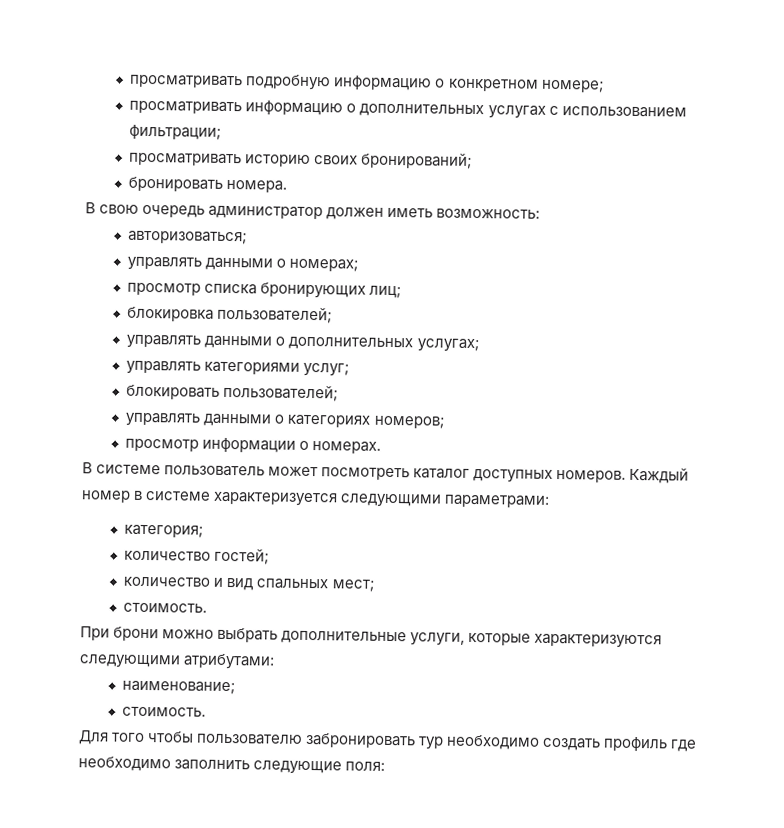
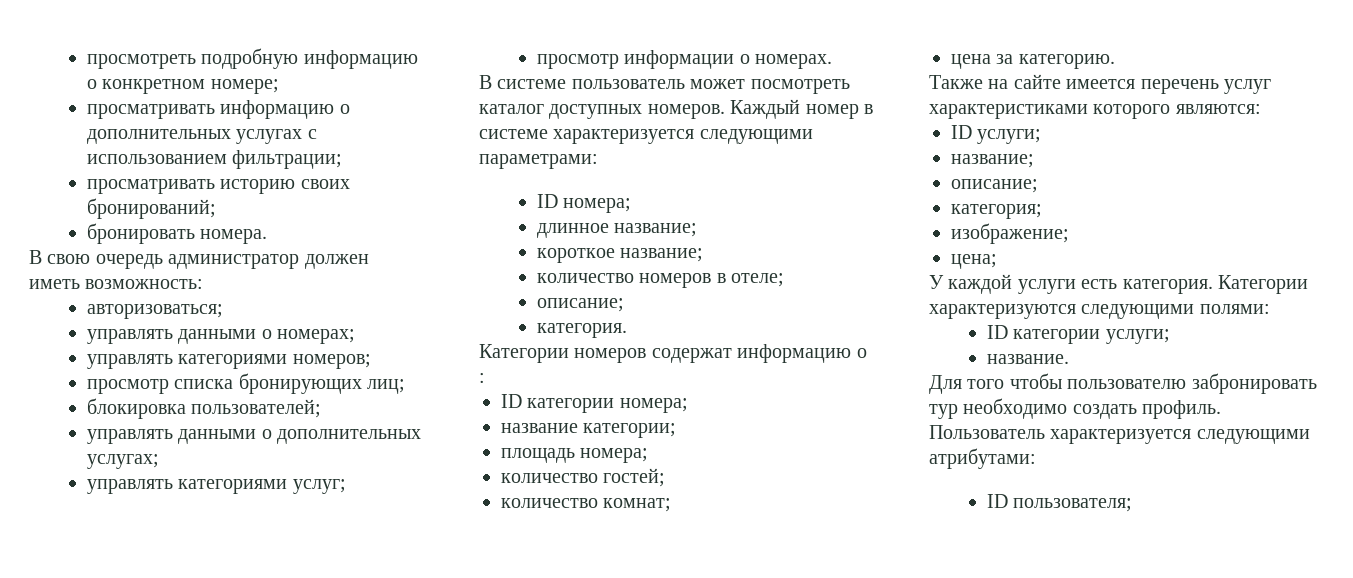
- просматривать подробную информацию о конкретном номере;
+ просмотреть подробную информацию о конкретном номере;
+ управлять категориями номеров;
- блокировать пользователей;
- управлять данными о категориях номеров;
+ ID номера;
+ длинное название;
+ короткое название;
+ количество номеров в отеле;
+ описание;
+ категория.
+ Категории номеров содержат информацию о :
+ ID категории номера;
+ название категории;
+ площадь номера;
+ количество гостей;
+ количество комнат;
+ цена за категорию.
+ Также на сайте имеется перечень услуг характеристиками которого являются:
+ ID услуги;
+ название;
+ описание;
  категория;
- количество гостей;
- количество и вид спальных мест;
- стоимость.
- При брони можно выбрать дополнительные услуги, которые характеризуются следующими атрибутами:
- наименование;
- стоимость.
+ изображение;
+ цена;
+ У каждой услуги есть категория. Категории характеризуются следующими полями:
+ ID категории услуги;
+ название.
- Для того чтобы пользователю забронировать тур необходимо создать профиль где необходимо заполнить следующие поля:
+ Для того чтобы пользователю забронировать тур необходимо создать профиль. Пользователь характеризуется следующими атрибутами:
+ ID пользователя;

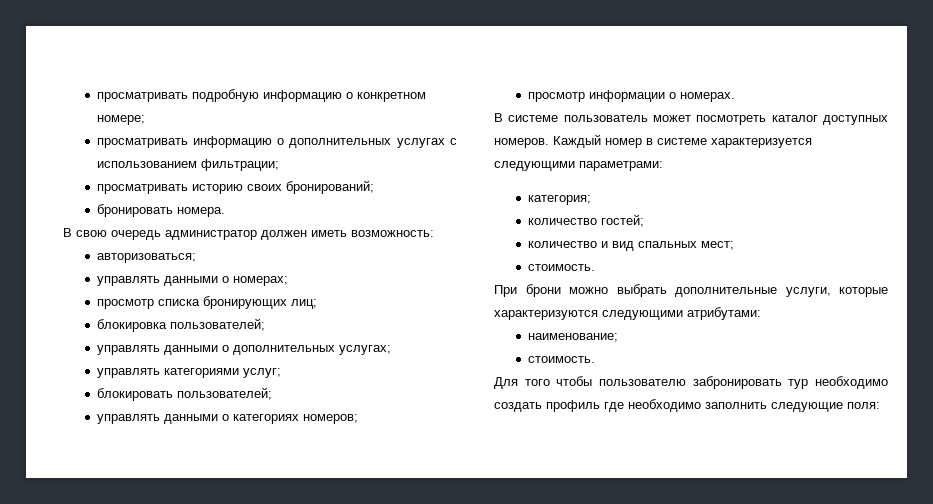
- просмотреть подробную информацию о конкретном номере;
+ просматривать подробную информацию о конкретном номере;
- управлять категориями номеров;
+ блокировать пользователей;
+ управлять данными о категориях номеров;
- ID номера;
- длинное название;
- короткое название;
- количество номеров в отеле;
- описание;
- категория.
- Категории номеров содержат информацию о :
- ID категории номера;
- название категории;
- площадь номера;
+ категория;
  количество гостей;
- количество комнат;
- цена за категорию.
- Также на сайте имеется перечень услуг характеристиками которого являются:
- ID услуги;
- название;
- описание;
- категория;
- изображение;
- цена;
- У каждой услуги есть категория. Категории характеризуются следующими полями:
- ID категории услуги;
- название.
+ количество и вид спальных мест;
+ стоимость.
+ При брони можно выбрать дополнительные услуги, которые характеризуются следующими атрибутами:
+ наименование;
+ стоимость.
- Для того чтобы пользователю забронировать тур необходимо создать профиль. Пользователь характеризуется следующими атрибутами:
- ID пользователя;
+ Для того чтобы пользователю забронировать тур необходимо создать профиль где необходимо заполнить следующие поля:

